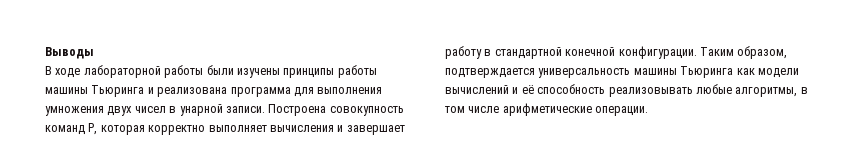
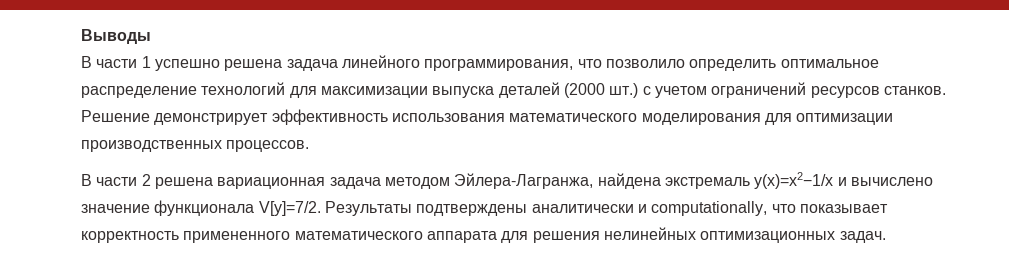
- В ходе лабораторной работы были изучены принципы работы машины Тьюринга и реализована программа для выполнения умножения двух чисел в унарной записи. Построена совокупность команд P, которая корректно выполняет вычисления и завершает работу в стандартной конечной конфигурации. Таким образом, подтверждается универсальность машины Тьюринга как модели вычислений и её способность реализовывать любые алгоритмы, в том числе арифметические операции.
+ В части 1 успешно решена задача линейного программирования, что позволило определить оптимальное распределение технологий для максимизации выпуска деталей (2000 шт.) с учетом ограничений ресурсов станков. Решение демонстрирует эффективность использования математического моделирования для оптимизации производственных процессов.
+ В части 2 решена вариационная задача методом Эйлера-Лагранжа, найдена экстремаль y(x)=x2−1/x и вычислено значение функционала V[y]=7/2. Результаты подтверждены аналитически и computationally, что показывает корректность примененного математического аппарата для решения нелинейных оптимизационных задач.

